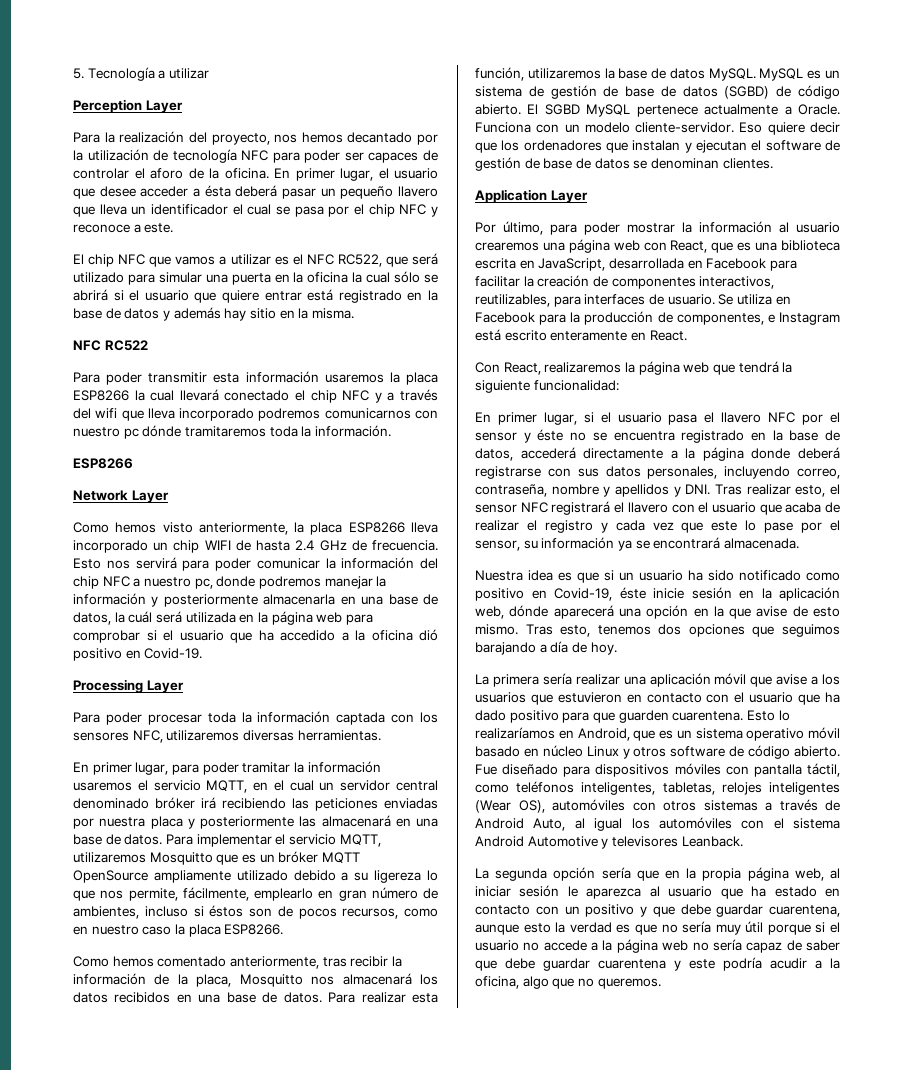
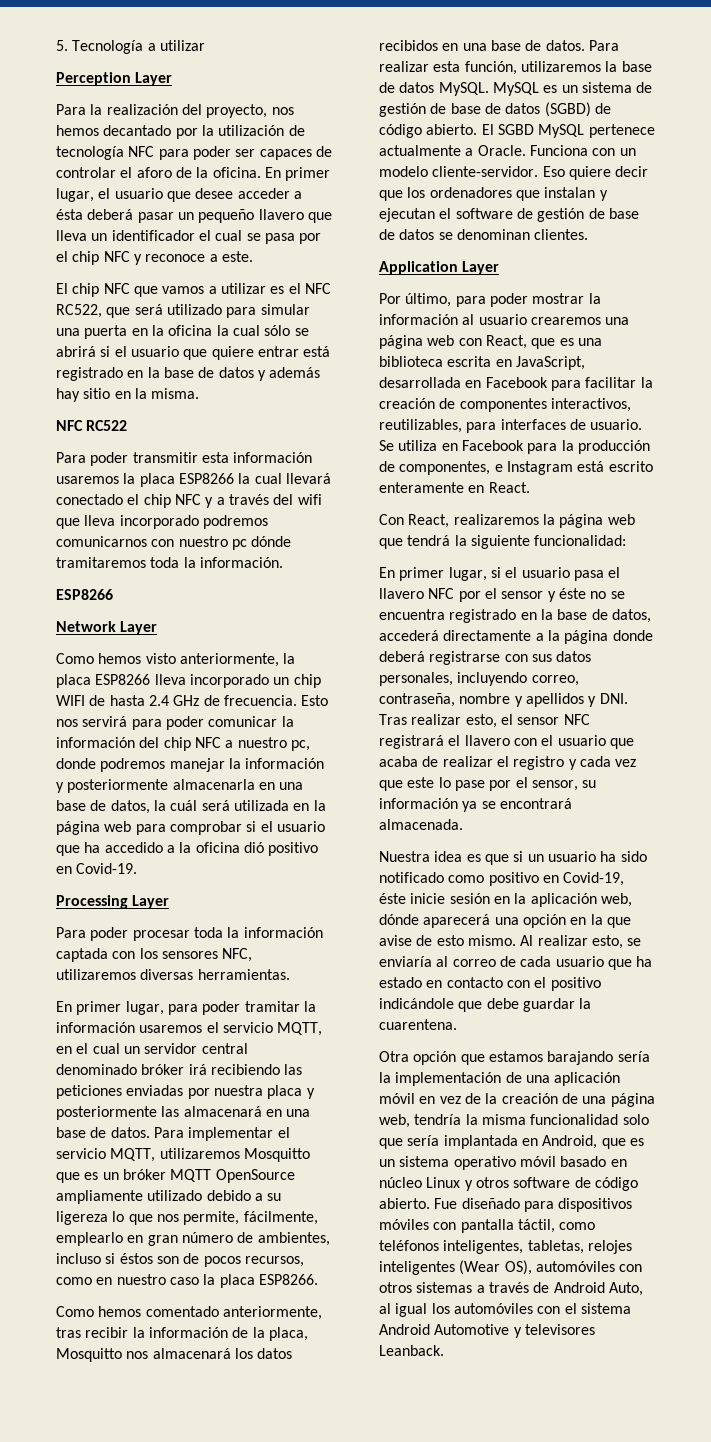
- Tras esto, tenemos dos opciones que seguimos barajando a día de hoy.
- La primera sería realizar una aplicación móvil que avise a los usuarios que estuvieron en contacto con el usuario que ha dado positivo para que guarden cuarentena. Esto lo realizaríamos en Android, que es un sistema operativo móvil basado en núcleo Linux y otros software de código abierto.
+ Al realizar esto, se enviaría al correo de cada usuario que ha estado en contacto con el positivo indicándole que debe guardar la cuarentena.
+ Otra opción que estamos barajando sería la implementación de una aplicación móvil en vez de la creación de una página web, tendría la misma funcionalidad solo que sería implantada en Android, que es un sistema operativo móvil basado en núcleo Linux y otros software de código abierto.
- La segunda opción sería que en la propia página web, al iniciar sesión le aparezca al usuario que ha estado en contacto con un positivo y que debe guardar cuarentena, aunque esto la verdad es que no sería muy útil porque si el usuario no accede a la página web no sería capaz de saber que debe guardar cuarentena y este podría acudir a la oficina, algo que no queremos.

